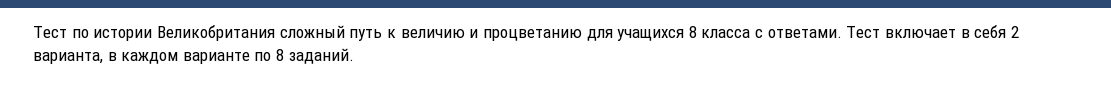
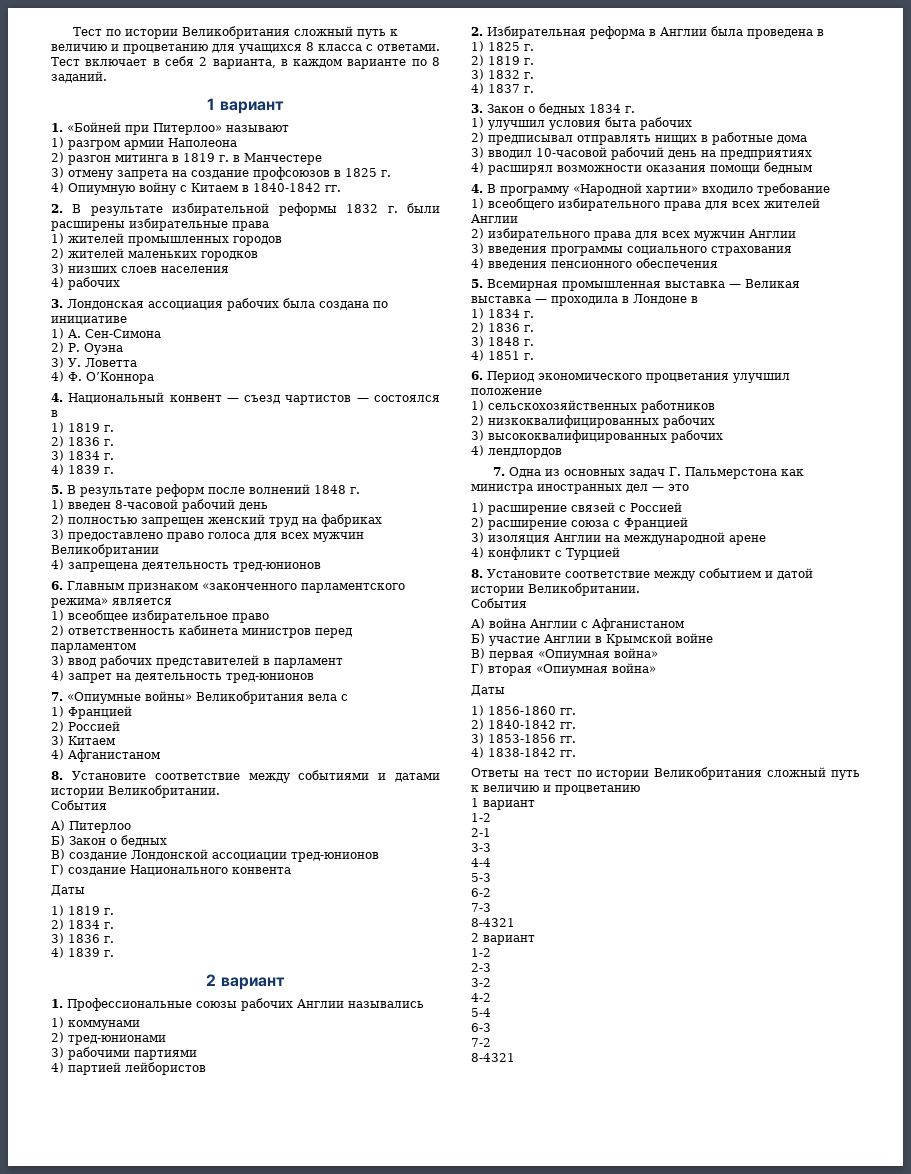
  Тест включает в себя 2 варианта, в каждом варианте по 8 заданий.
+ 1 вариант
+ 1. «Бойней при Питерлоо» называют
+ 1) разгром армии Наполеона
+ 2) разгон митинга в 1819 г. в Манчестере
+ 3) отмену запрета на создание профсоюзов в 1825 г.
+ 4) Опиумную войну с Китаем в 1840-1842 гг.
+ 2. В результате избирательной реформы 1832 г. были расширены избирательные права
+ 1) жителей промышленных городов
+ 2) жителей маленьких городков
+ 3) низших слоев населения
+ 4) рабочих
+ 3. Лондонская ассоциация рабочих была создана по инициативе
+ 1) А. Сен-Симона
+ 2) Р. Оуэна
+ 3) У. Ловетта
+ 4) Ф. О’Коннора
+ 4. Национальный конвент — съезд чартистов — состоялся в
+ 1) 1819 г.
+ 2) 1836 г.
+ 3) 1834 г.
+ 4) 1839 г.
+ 5. В результате реформ после волнений 1848 г.
+ 1) введен 8-часовой рабочий день
+ 2) полностью запрещен женский труд на фабриках
+ 3) предоставлено право голоса для всех мужчин Великобритании
+ 4) запрещена деятельность тред-юнионов
+ 6. Главным признаком «законченного парламентского режима» является
+ 1) всеобщее избирательное право
+ 2) ответственность кабинета министров перед парламентом
+ 3) ввод рабочих представителей в парламент
+ 4) запрет на деятельность тред-юнионов
+ 7. «Опиумные войны» Великобритания вела с
+ 1) Францией
+ 2) Россией
+ 3) Китаем
+ 4) Афганистаном
+ 8. Установите соответствие между событиями и датами истории Великобритании.
+ События
+ А) Питерлоо
+ Б) Закон о бедных
+ В) создание Лондонской ассоциации тред-юнионов
+ Г) создание Национального конвента
+ Даты
+ 1) 1819 г.
+ 2) 1834 г.
+ 3) 1836 г.
+ 4) 1839 г.
+ 2 вариант
+ 1. Профессиональные союзы рабочих Англии назывались
+ 1) коммунами
+ 2) тред-юнионами
+ 3) рабочими партиями
+ 4) партией лейбористов
+ 2. Избирательная реформа в Англии была проведена в
+ 1) 1825 г.
+ 2) 1819 г.
+ 3) 1832 г.
+ 4) 1837 г.
+ 3. Закон о бедных 1834 г.
+ 1) улучшил условия быта рабочих
+ 2) предписывал отправлять нищих в работные дома
+ 3) вводил 10-часовой рабочий день на предприятиях
+ 4) расширял возможности оказания помощи бедным
+ 4. В программу «Народной хартии» входило требование
+ 1) всеобщего избирательного права для всех жителей Англии
+ 2) избирательного права для всех мужчин Англии
+ 3) введения программы социального страхования
+ 4) введения пенсионного обеспечения
+ 5. Всемирная промышленная выставка — Великая выставка — проходила в Лондоне в
+ 1) 1834 г.
+ 2) 1836 г.
+ 3) 1848 г.
+ 4) 1851 г.
+ 6. Период экономического процветания улучшил положение
+ 1) сельскохозяйственных работников
+ 2) низкоквалифицированных рабочих
+ 3) высококвалифицированных рабочих
+ 4) лендлордов
+ 7. Одна из основных задач Г. Пальмерстона как министра иностранных дел — это
+ 1) расширение связей с Россией
+ 2) расширение союза с Францией
+ 3) изоляция Англии на международной арене
+ 4) конфликт с Турцией
+ 8. Установите соответствие между событием и датой истории Великобритании.
+ События
+ А) война Англии с Афганистаном
+ Б) участие Англии в Крымской войне
+ В) первая «Опиумная война»
+ Г) вторая «Опиумная война»
+ Даты
+ 1) 1856-1860 гг.
+ 2) 1840-1842 гг.
+ 3) 1853-1856 гг.
+ 4) 1838-1842 гг.
+ Ответы на тест по истории Великобритания сложный путь к величию и процветанию
+ 1 вариант
+ 1-2
+ 2-1
+ 3-3
+ 4-4
+ 5-3
+ 6-2
+ 7-3
+ 8-4321
+ 2 вариант
+ 1-2
+ 2-3
+ 3-2
+ 4-2
+ 5-4
+ 6-3
+ 7-2
+ 8-4321

